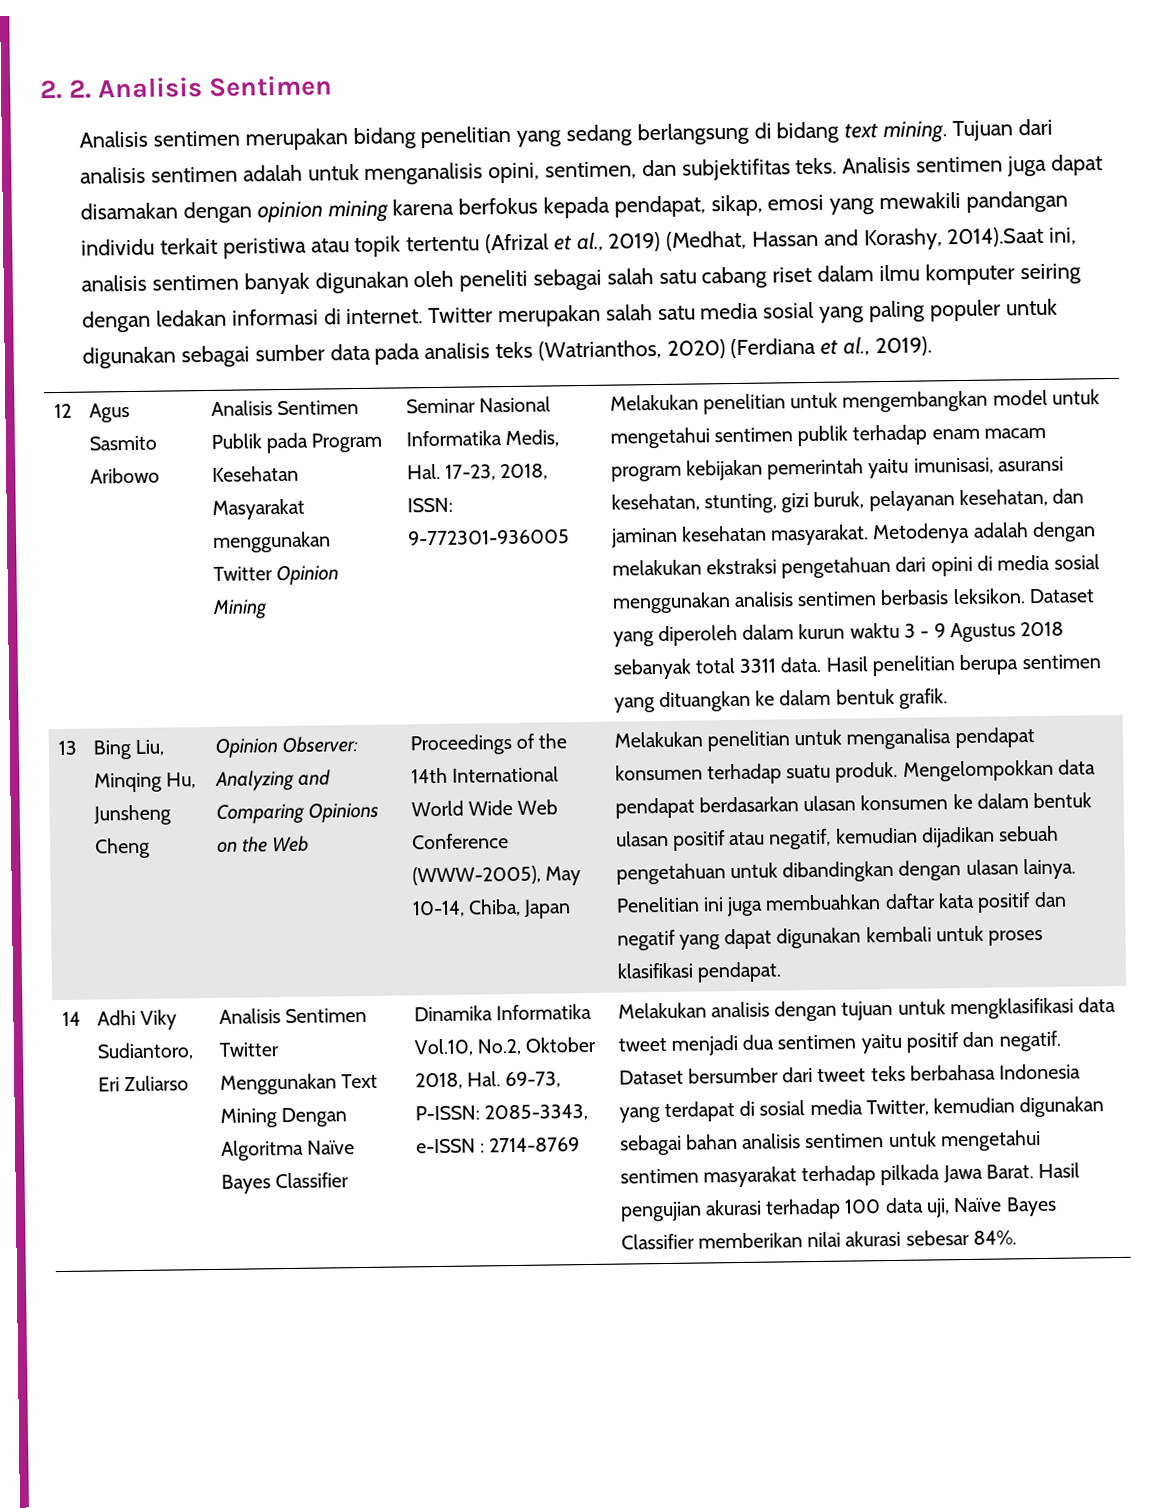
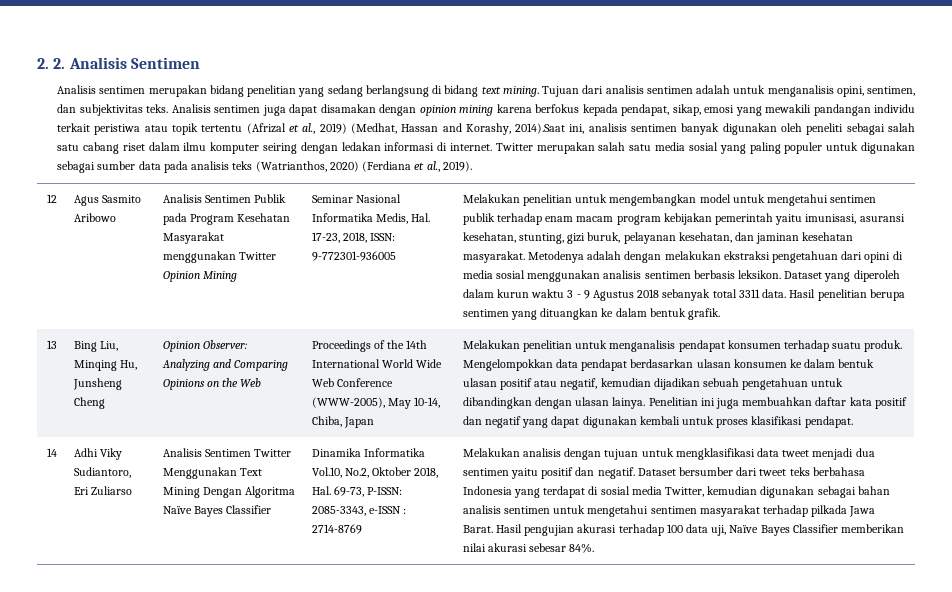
- Tujuan dari analisis sentimen adalah untuk menganalisis opini, sentimen, dan subjektifitas teks.
+ Tujuan dari analisis sentimen adalah untuk menganalisis opini, sentimen, dan subjektivitas teks.
- Melakukan penelitian untuk menganalisa pendapat konsumen terhadap suatu produk.
+ Melakukan penelitian untuk menganalisis pendapat konsumen terhadap suatu produk.

